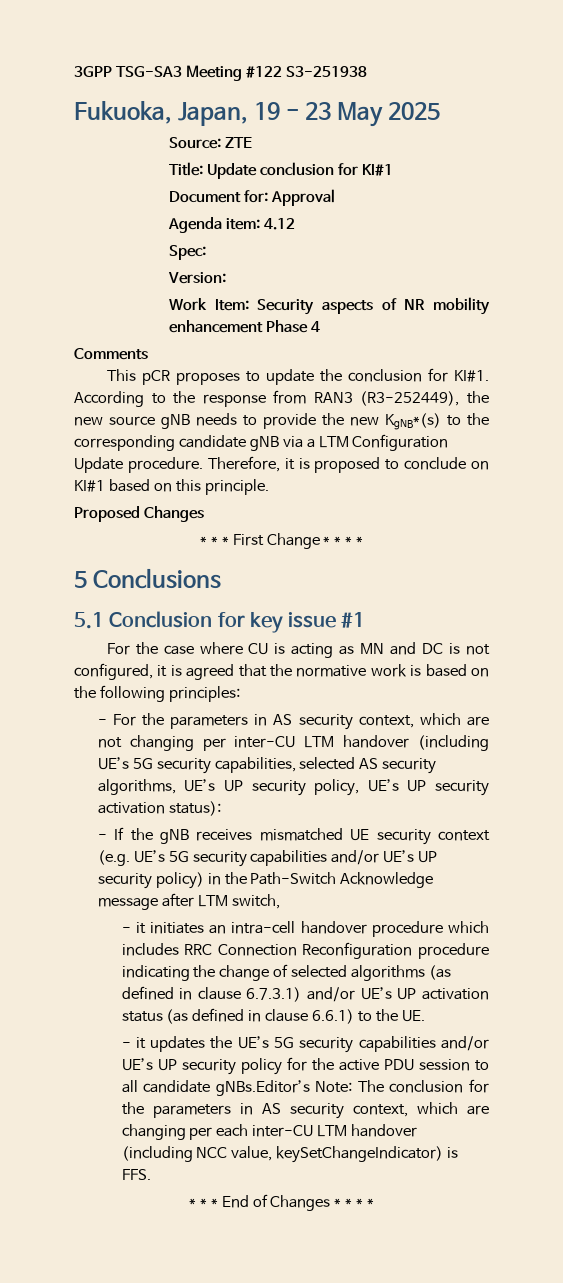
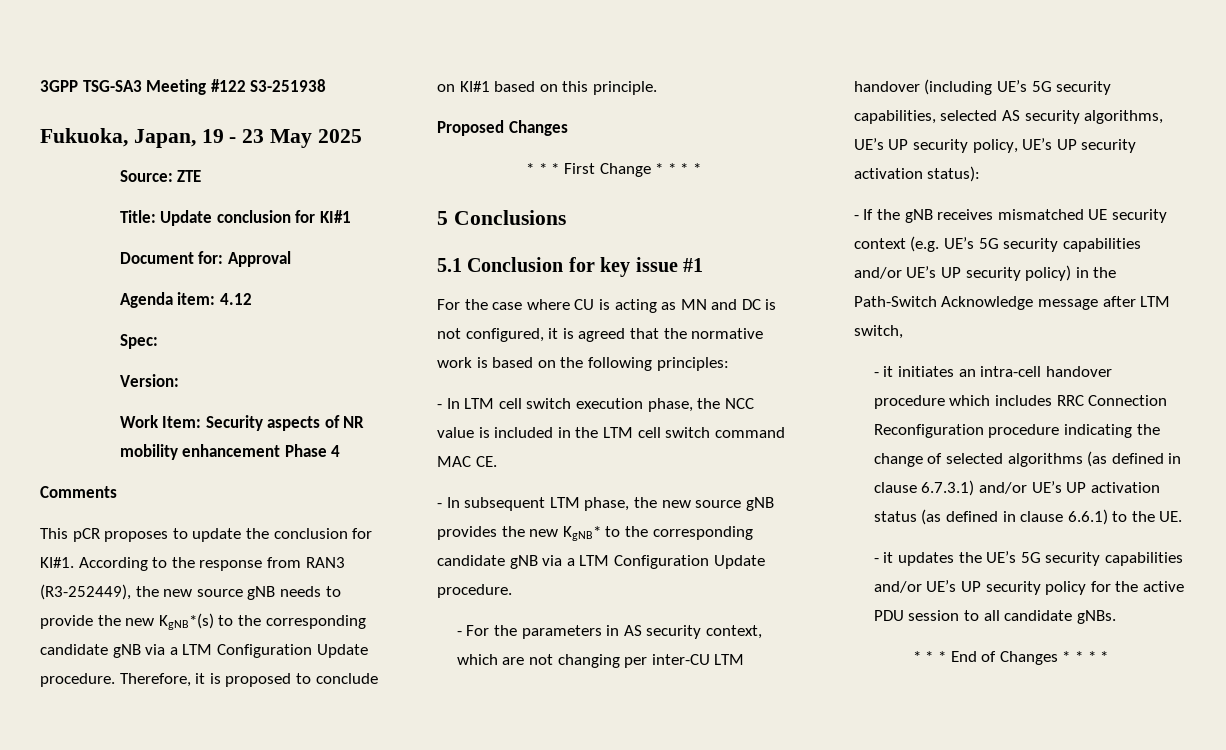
+ - In LTM cell switch execution phase, the NCC value is included in the LTM cell switch command MAC CE.
+ - In subsequent LTM phase, the new source gNB provides the new KgNB* to the corresponding candidate gNB via a LTM Configuration Update procedure.
- - it updates the UE’s 5G security capabilities and/or UE’s UP security policy for the active PDU session to all candidate gNBs.Editor’s Note: The conclusion for the parameters in AS security context, which are changing per each inter-CU LTM handover (including NCC value, keySetChangeIndicator) is FFS.
+ - it updates the UE’s 5G security capabilities and/or UE’s UP security policy for the active PDU session to all candidate gNBs.

